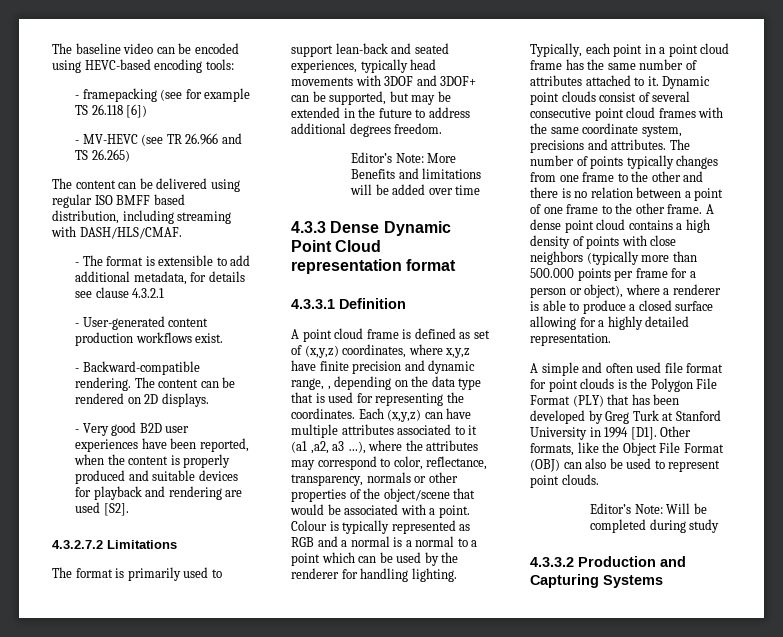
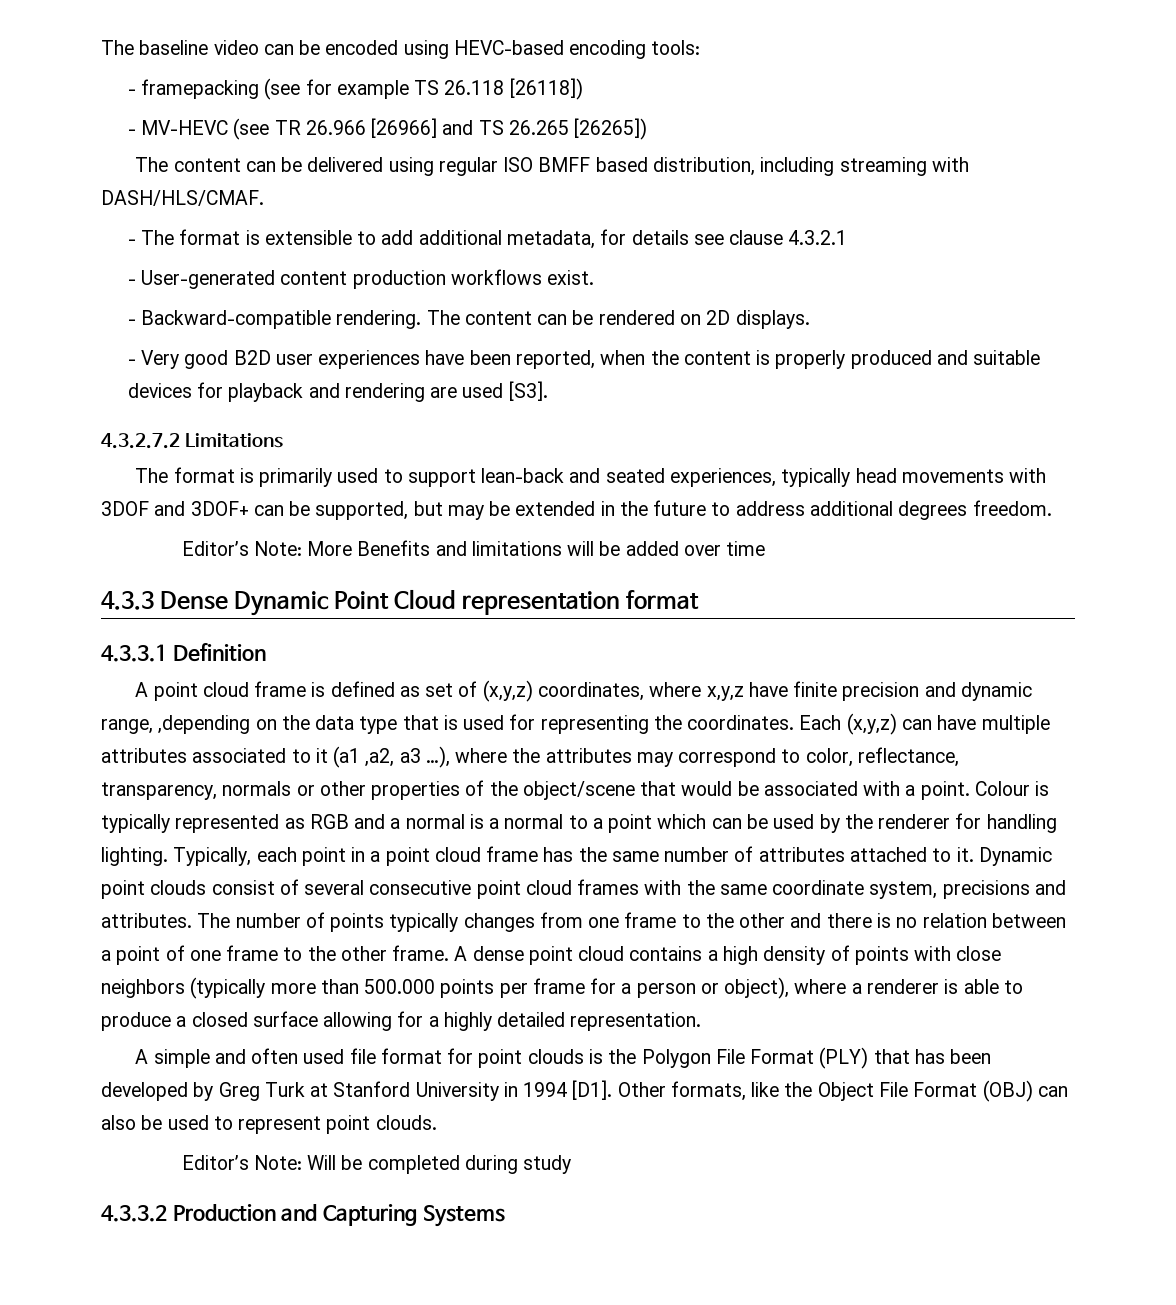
- - framepacking (see for example TS 26.118 [6])
+ - framepacking (see for example TS 26.118 [26118])
- - MV-HEVC (see TR 26.966 and TS 26.265)
+ - MV-HEVC (see TR 26.966 [26966] and TS 26.265 [26265])
- - Very good B2D user experiences have been reported, when the content is properly produced and suitable devices for playback and rendering are used [S2].
+ - Very good B2D user experiences have been reported, when the content is properly produced and suitable devices for playback and rendering are used [S3].
- A point cloud frame is defined as set of (x,y,z) coordinates, where x,y,z have finite precision and dynamic range, , depending on the data type that is used for representing the coordinates.
+ A point cloud frame is defined as set of (x,y,z) coordinates, where x,y,z have finite precision and dynamic range, ,depending on the data type that is used for representing the coordinates.

